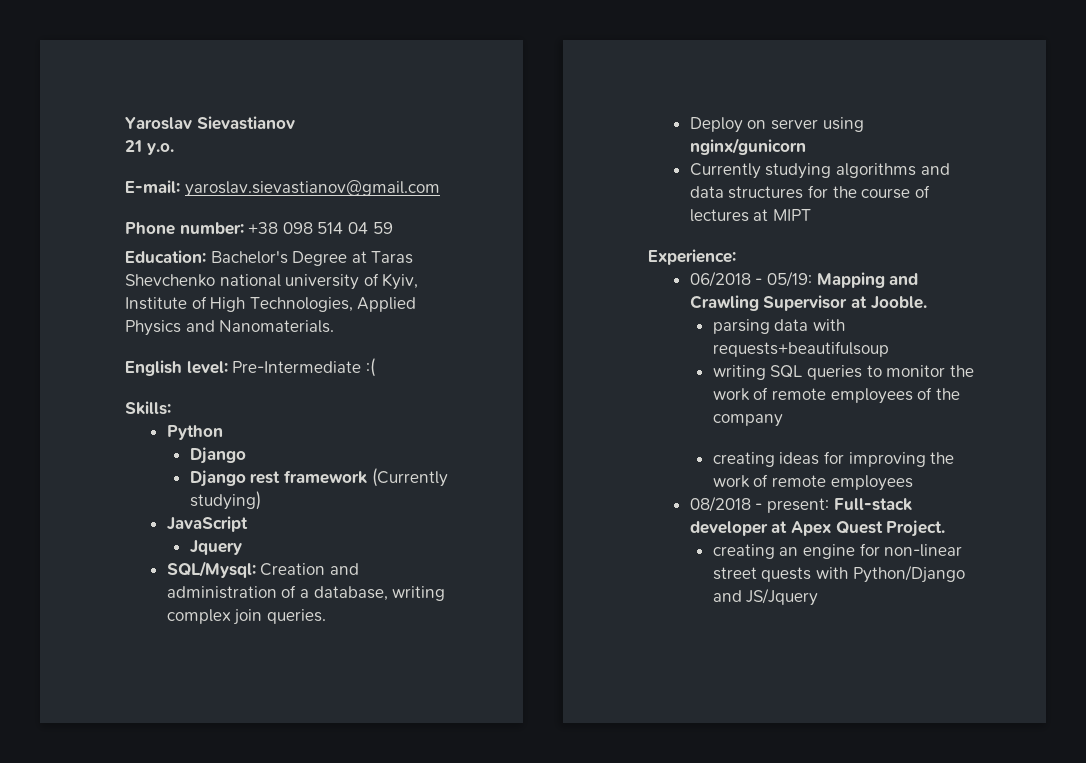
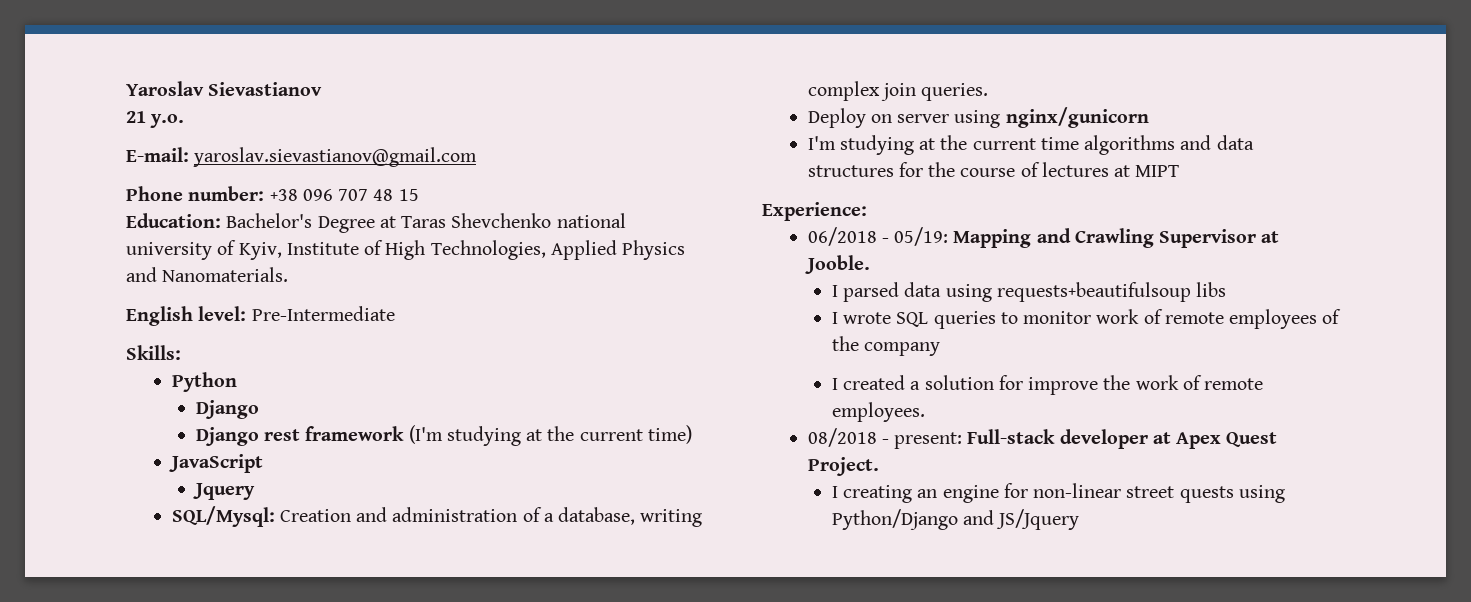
- Phone number: +38 098 514 04 59
+ Phone number: +38 096 707 48 15
- English level: Pre-Intermediate :(
+ English level: Pre-Intermediate
- Django rest framework (Currently studying)
+ Django rest framework (I'm studying at the current time)
- Сurrently studying algorithms and data structures for the course of lectures at MIPT
+ I'm studying at the current time algorithms and data structures for the course of lectures at MIPT
- parsing data with requests+beautifulsoup
- writing SQL queries to monitor the work of remote employees of the company
+ I parsed data using requests+beautifulsoup libs
+ I wrote SQL queries to monitor work of remote employees of the company
- creating ideas for improving the work of remote employees
+ I created a solution for improve the work of remote employees.
- creating an engine for non-linear street quests with Python/Django and JS/Jquery
+ I creating an engine for non-linear street quests using Python/Django and JS/Jquery

